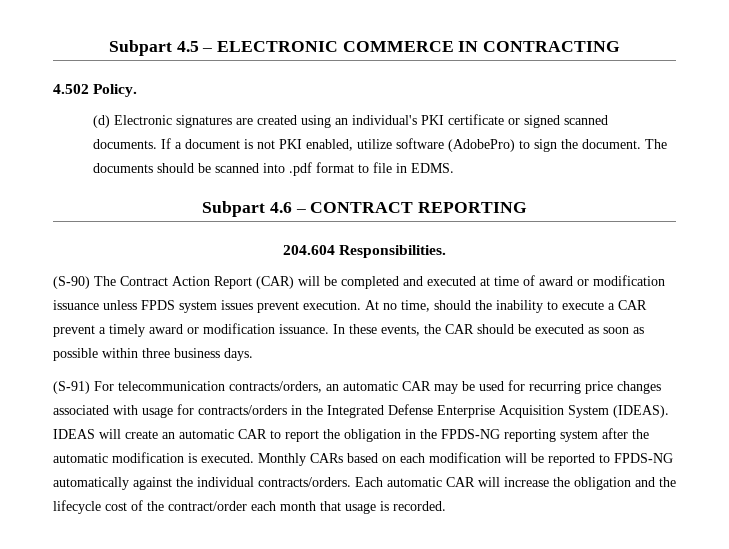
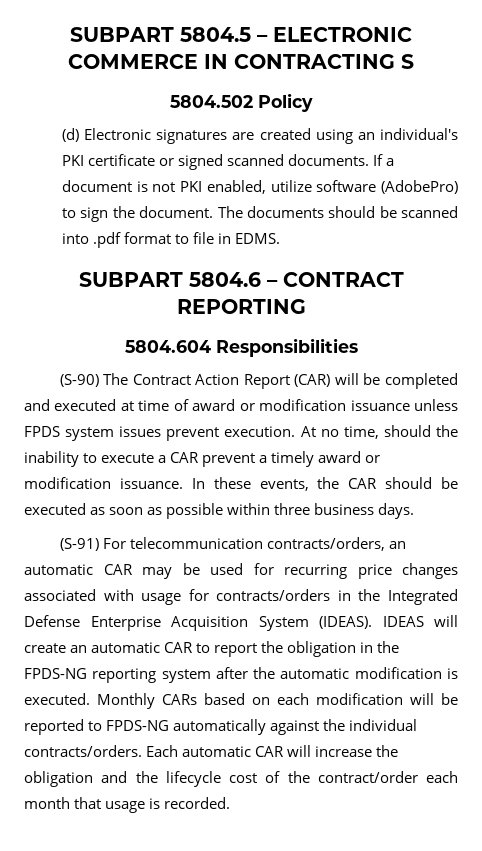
- Subpart 4.5 – ELECTRONIC COMMERCE IN CONTRACTING
- 4.502 Policy.
+ SUBPART 5804.5 – ELECTRONIC COMMERCE IN CONTRACTING S
+ 5804.502 Policy
- Subpart 4.6 – CONTRACT REPORTING
+ SUBPART 5804.6 – CONTRACT REPORTING
- 204.604 Responsibilities.
+ 5804.604 Responsibilities

